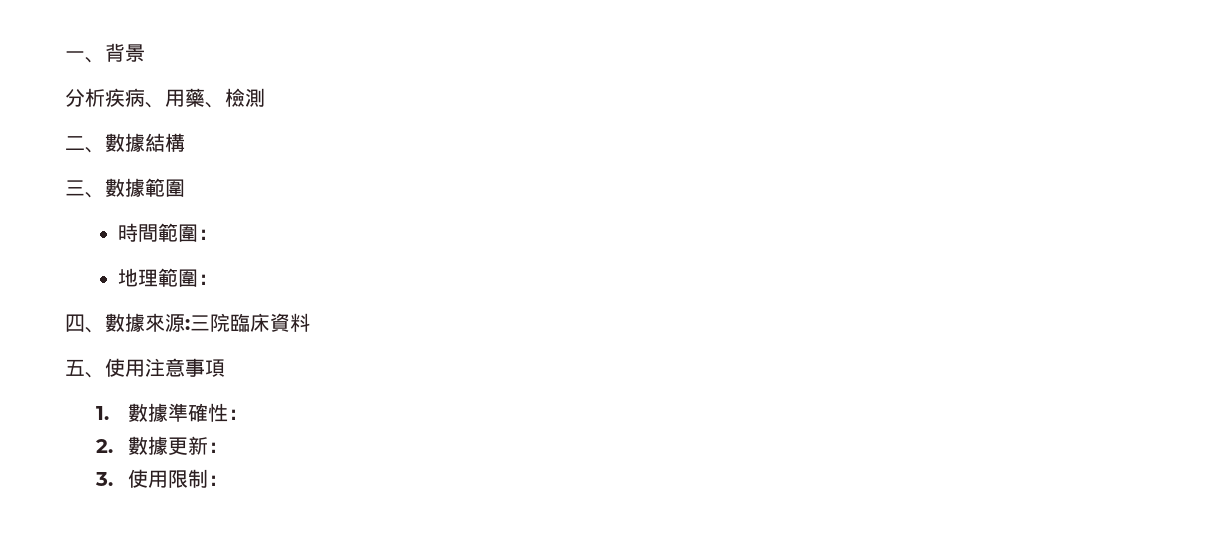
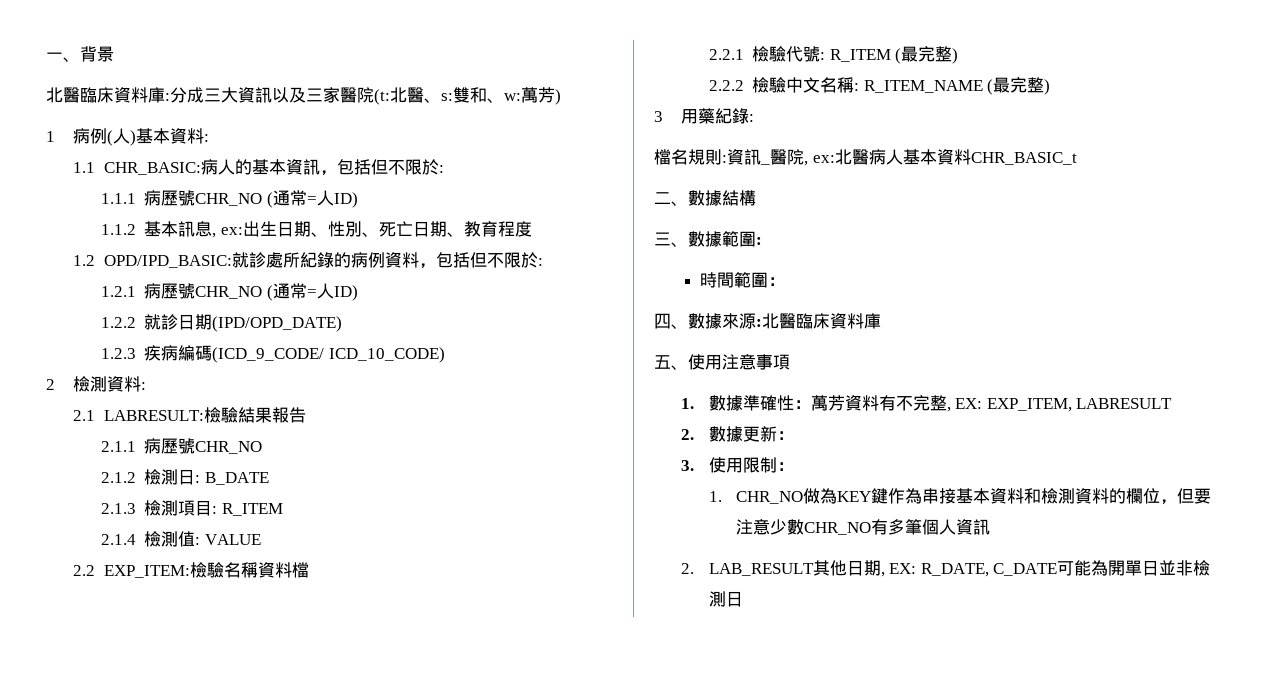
- 分析疾病、用藥、檢測
+ 北醫臨床資料庫:分成三大資訊以及三家醫院(t:北醫、s:雙和、w:萬芳)
+ 1病例(人)基本資料:
+ 1.1 CHR_BASIC:病人的基本資訊，包括但不限於:
+ 1.1.1病歷號CHR_NO (通常=人ID)
+ 1.1.2基本訊息, ex:出生日期、性別、死亡日期、教育程度
+ 1.2 OPD/IPD_BASIC:就診處所紀錄的病例資料，包括但不限於:
+ 1.2.1病歷號CHR_NO (通常=人ID)
+ 1.2.2就診日期(IPD/OPD_DATE)
+ 1.2.3疾病編碼(ICD_9_CODE/ ICD_10_CODE)
+ 2檢測資料:
+ 2.1 LABRESULT:檢驗結果報告
+ 2.1.1病歷號CHR_NO
+ 2.1.2檢測日: B_DATE
+ 2.1.3檢測項目: R_ITEM
+ 2.1.4檢測值: VALUE
+ 2.2 EXP_ITEM:檢驗名稱資料檔
+ 2.2.1檢驗代號: R_ITEM (最完整)
+ 2.2.2檢驗中文名稱: R_ITEM_NAME (最完整)
+ 3用藥紀錄:
+ 檔名規則:資訊_醫院, ex:北醫病人基本資料CHR_BASIC_t
- 三、數據範圍
+ 三、數據範圍:
- 地理範圍：
- 四、數據來源:三院臨床資料
+ 四、數據來源:北醫臨床資料庫
- 1.數據準確性：
+ 1.數據準確性：萬芳資料有不完整, EX: EXP_ITEM, LABRESULT
+ 1. CHR_NO做為KEY鍵作為串接基本資料和檢測資料的欄位，但要注意少數CHR_NO有多筆個人資訊
+ 2. LAB_RESULT其他日期, EX: R_DATE, C_DATE可能為開單日並非檢測日

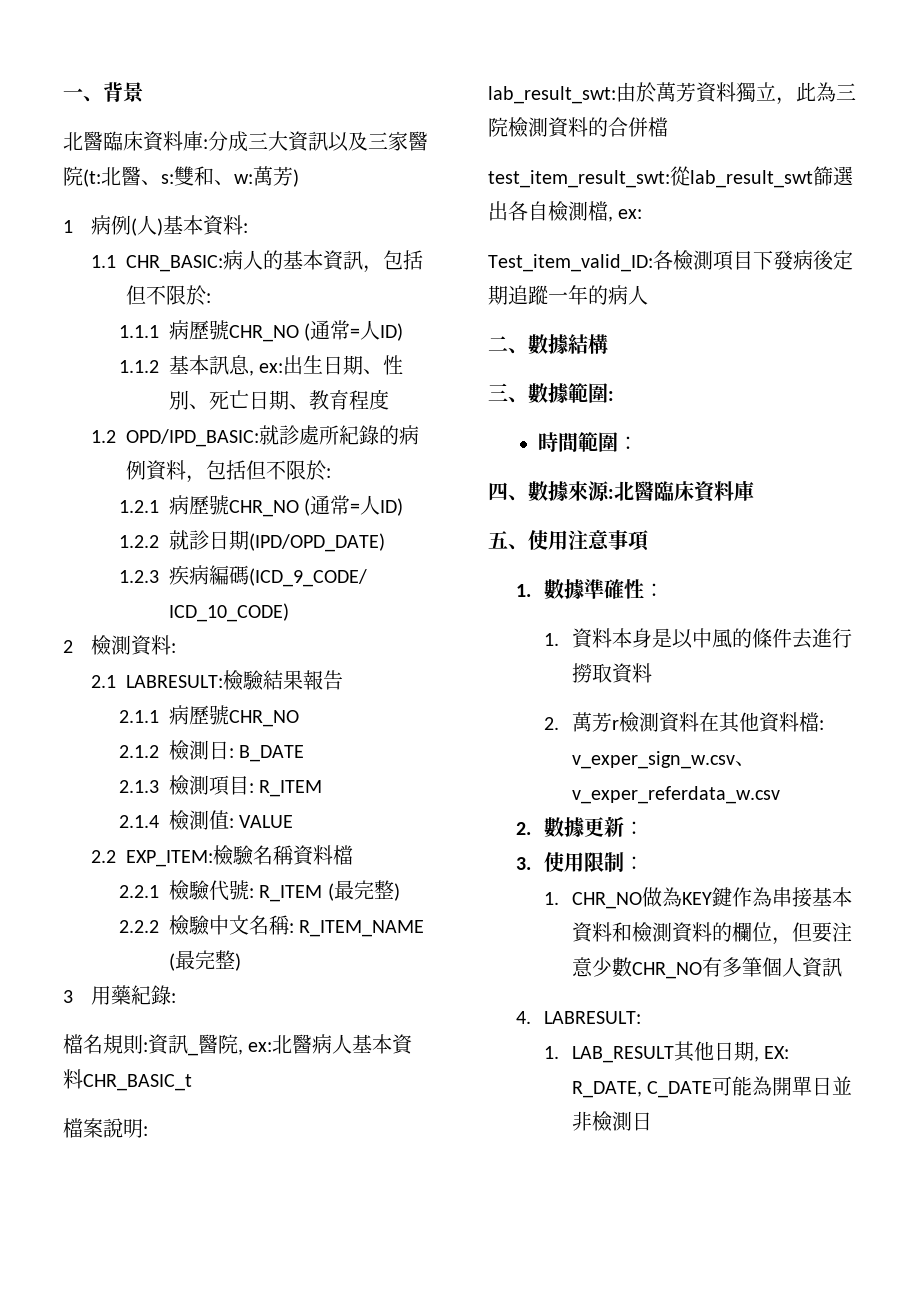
+ 檔案說明:
+ lab_result_swt:由於萬芳資料獨立，此為三院檢測資料的合併檔
+ test_item_result_swt:從lab_result_swt篩選出各自檢測檔, ex:
+ Test_item_valid_ID:各檢測項目下發病後定期追蹤一年的病人
- 1.數據準確性：萬芳資料有不完整, EX: EXP_ITEM, LABRESULT
+ 1.數據準確性：
+ 1.資料本身是以中風的條件去進行撈取資料
+ 2.萬芳r檢測資料在其他資料檔: v_exper_sign_w.csv、v_exper_referdata_w.csv
- 2. LAB_RESULT其他日期, EX: R_DATE, C_DATE可能為開單日並非檢測日
+ 4. LABRESULT:
+ 1. LAB_RESULT其他日期, EX: R_DATE, C_DATE可能為開單日並非檢測日

